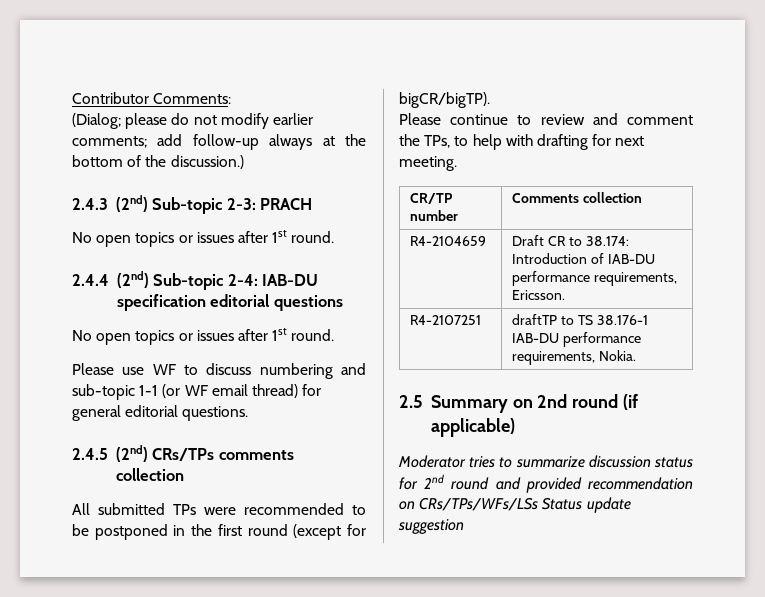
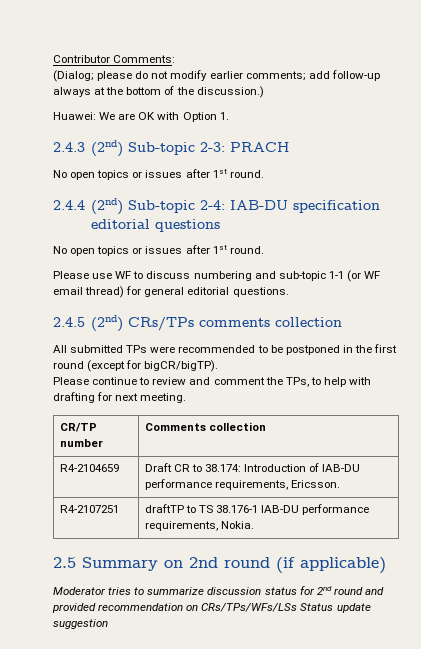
+ Huawei: We are OK with Option 1.

